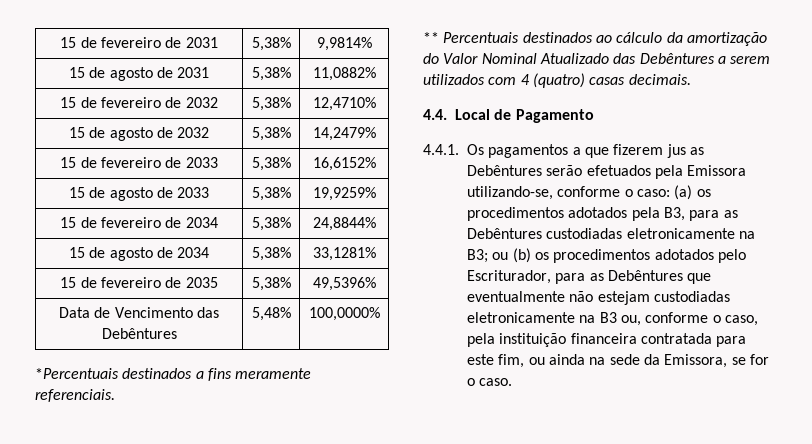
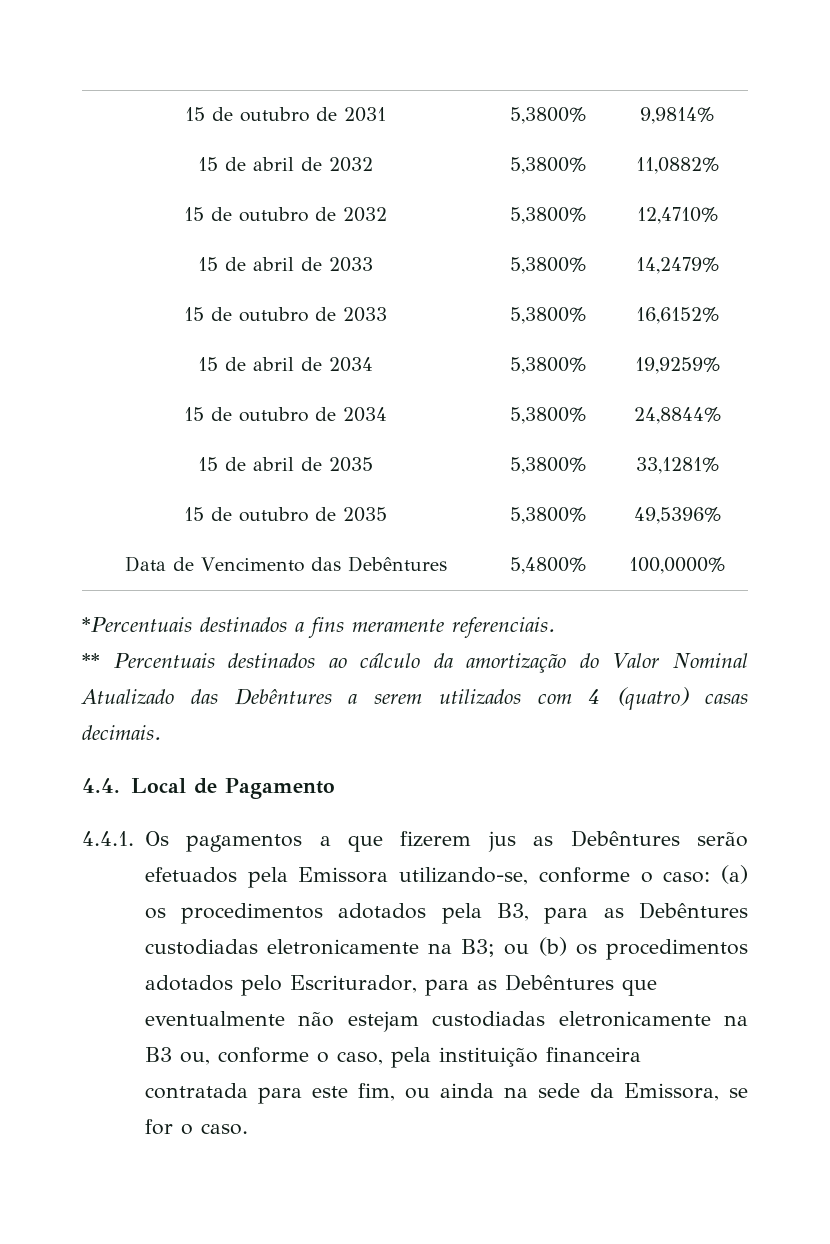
- 15 de fevereiro de 2031 | 5,38% | 9,9814%
+ 15 de outubro de 2031 | 5,3800% | 9,9814%
- 15 de agosto de 2031 | 5,38% | 11,0882%
+ 15 de abril de 2032 | 5,3800% | 11,0882%
- 15 de fevereiro de 2032 | 5,38% | 12,4710%
+ 15 de outubro de 2032 | 5,3800% | 12,4710%
- 15 de agosto de 2032 | 5,38% | 14,2479%
+ 15 de abril de 2033 | 5,3800% | 14,2479%
- 15 de fevereiro de 2033 | 5,38% | 16,6152%
+ 15 de outubro de 2033 | 5,3800% | 16,6152%
- 15 de agosto de 2033 | 5,38% | 19,9259%
+ 15 de abril de 2034 | 5,3800% | 19,9259%
- 15 de fevereiro de 2034 | 5,38% | 24,8844%
+ 15 de outubro de 2034 | 5,3800% | 24,8844%
- 15 de agosto de 2034 | 5,38% | 33,1281%
+ 15 de abril de 2035 | 5,3800% | 33,1281%
- 15 de fevereiro de 2035 | 5,38% | 49,5396%
+ 15 de outubro de 2035 | 5,3800% | 49,5396%
- Data de Vencimento das Debêntures | 5,48% | 100,0000%
+ Data de Vencimento das Debêntures | 5,4800% | 100,0000%

